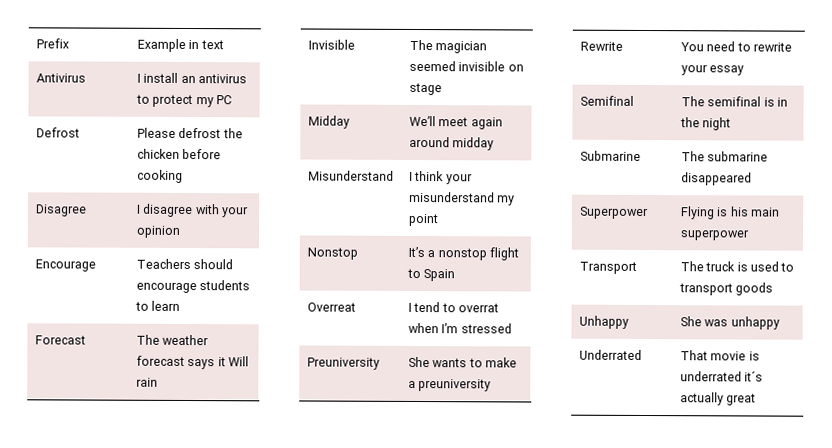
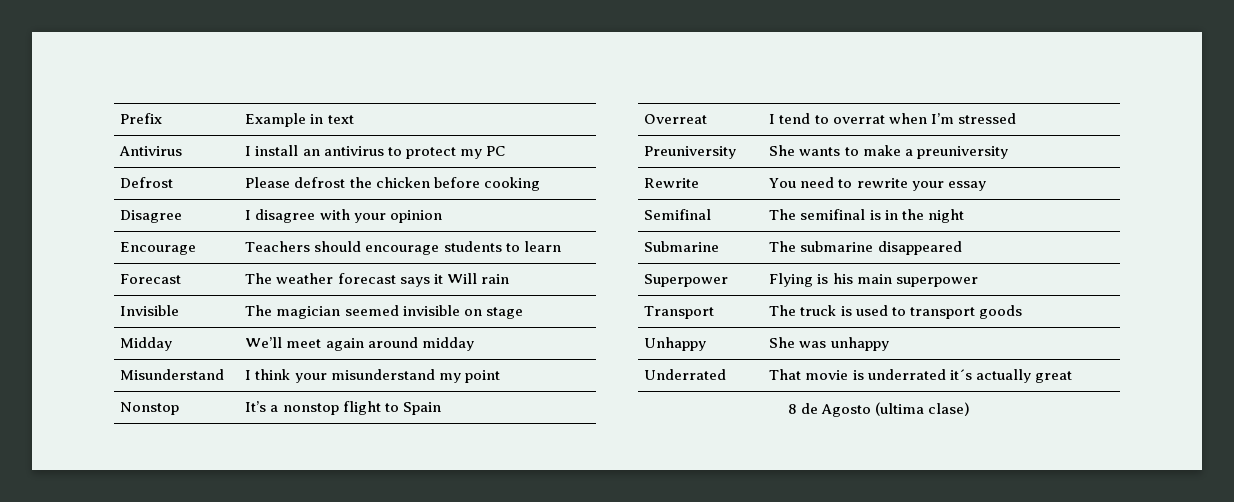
+ 8 de Agosto (ultima clase)

